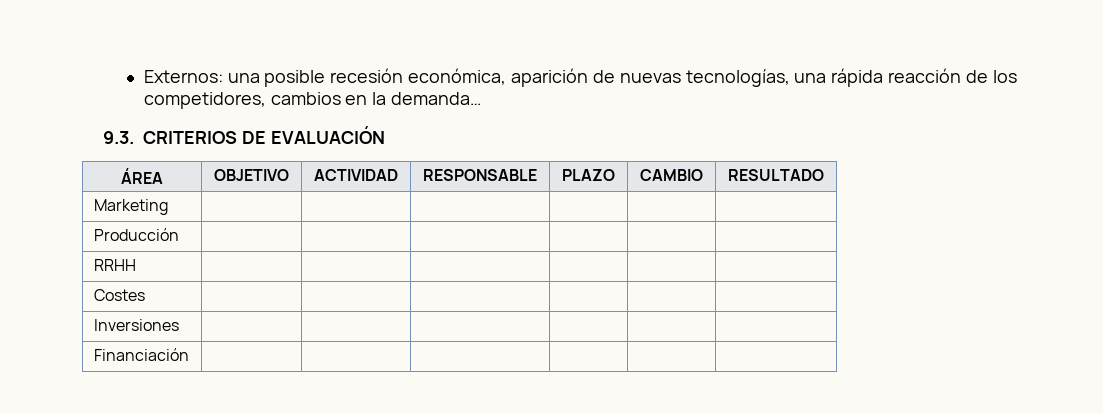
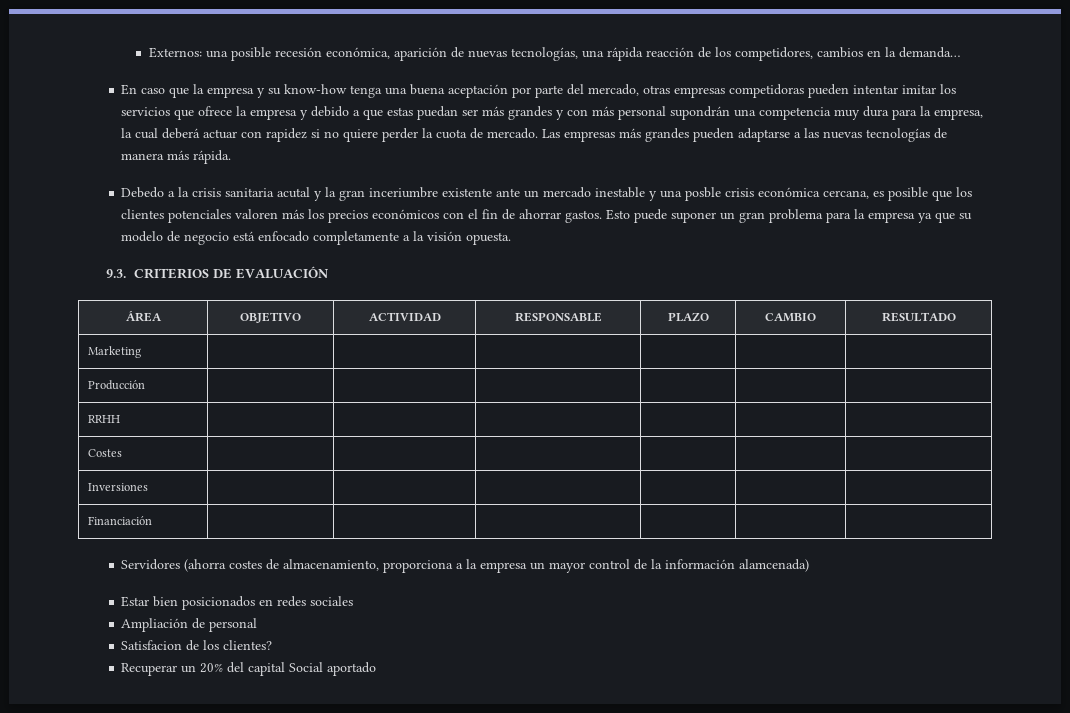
+ En caso que la empresa y su know-how tenga una buena aceptación por parte del mercado, otras empresas competidoras pueden intentar imitar los servicios que ofrece la empresa y debido a que estas puedan ser más grandes y con más personal supondrán una competencia muy dura para la empresa, la cual deberá actuar con rapidez si no quiere perder la cuota de mercado. Las empresas más grandes pueden adaptarse a las nuevas tecnologías de manera más rápida.
+ Debedo a la crisis sanitaria acutal y la gran inceriumbre existente ante un mercado inestable y una posble crisis económica cercana, es posible que los clientes potenciales valoren más los precios económicos con el fin de ahorrar gastos. Esto puede suponer un gran problema para la empresa ya que su modelo de negocio está enfocado completamente a la visión opuesta.
+ Servidores (ahorra costes de almacenamiento, proporciona a la empresa un mayor control de la información alamcenada)
+ Estar bien posicionados en redes sociales
+ Ampliación de personal
+ Satisfacion de los clientes?
+ Recuperar un 20% del capital Social aportado

